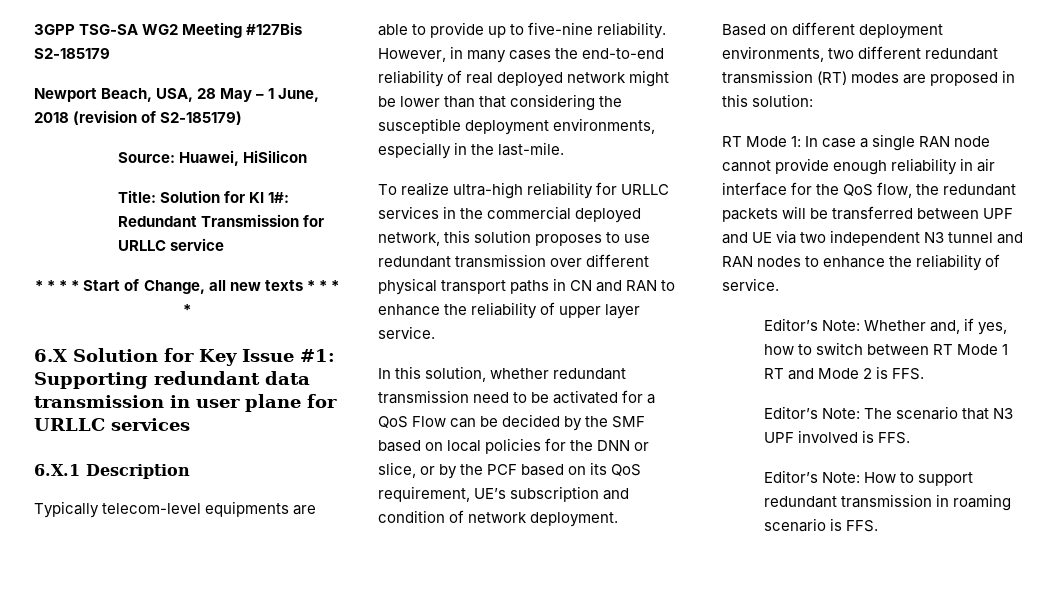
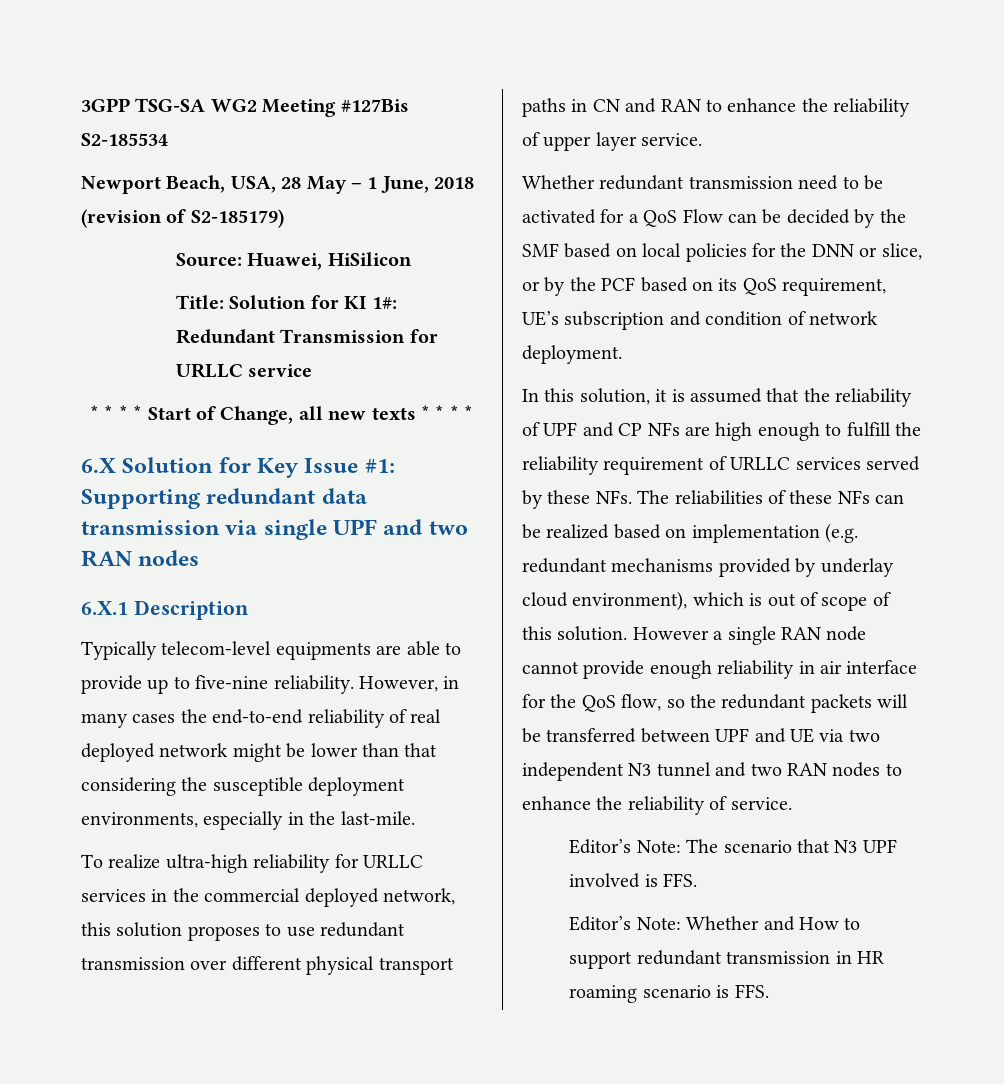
- 3GPP TSG-SA WG2 Meeting #127Bis S2-185179
+ 3GPP TSG-SA WG2 Meeting #127Bis S2-185534
- 6.X Solution for Key Issue #1: Supporting redundant data transmission in user plane for URLLC services
+ 6.X Solution for Key Issue #1: Supporting redundant data transmission via single UPF and two RAN nodes
- In this solution, whether redundant transmission need to be activated for a QoS Flow can be decided by the SMF based on local policies for the DNN or slice, or by the PCF based on its QoS requirement, UE’s subscription and condition of network deployment.
+ Whether redundant transmission need to be activated for a QoS Flow can be decided by the SMF based on local policies for the DNN or slice, or by the PCF based on its QoS requirement, UE’s subscription and condition of network deployment.
- Based on different deployment environments, two different redundant transmission (RT) modes are proposed in this solution:
- RT Mode 1: In case a single RAN node cannot provide enough reliability in air interface for the QoS flow, the redundant packets will be transferred between UPF and UE via two independent N3 tunnel and RAN nodes to enhance the reliability of service.
+ In this solution, it is assumed that the reliability of UPF and CP NFs are high enough to fulfill the reliability requirement of URLLC services served by these NFs. The reliabilities of these NFs can be realized based on implementation (e.g. redundant mechanisms provided by underlay cloud environment), which is out of scope of this solution. However a single RAN node cannot provide enough reliability in air interface for the QoS flow, so the redundant packets will be transferred between UPF and UE via two independent N3 tunnel and two RAN nodes to enhance the reliability of service.
- Editor’s Note: Whether and, if yes, how to switch between RT Mode 1 RT and Mode 2 is FFS.
- Editor’s Note: How to support redundant transmission in roaming scenario is FFS.
+ Editor’s Note: Whether and How to support redundant transmission in HR roaming scenario is FFS.

